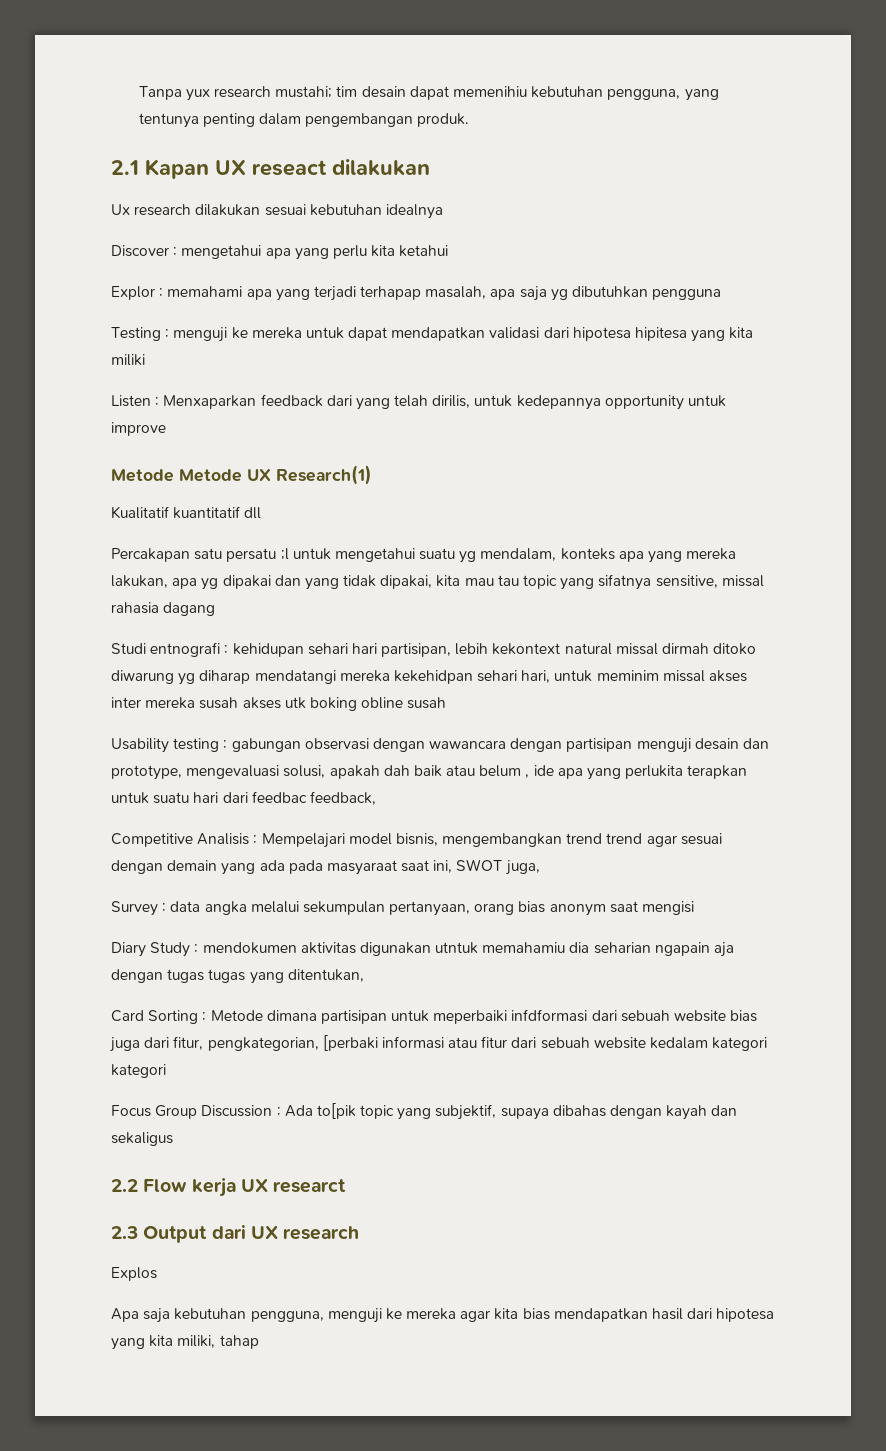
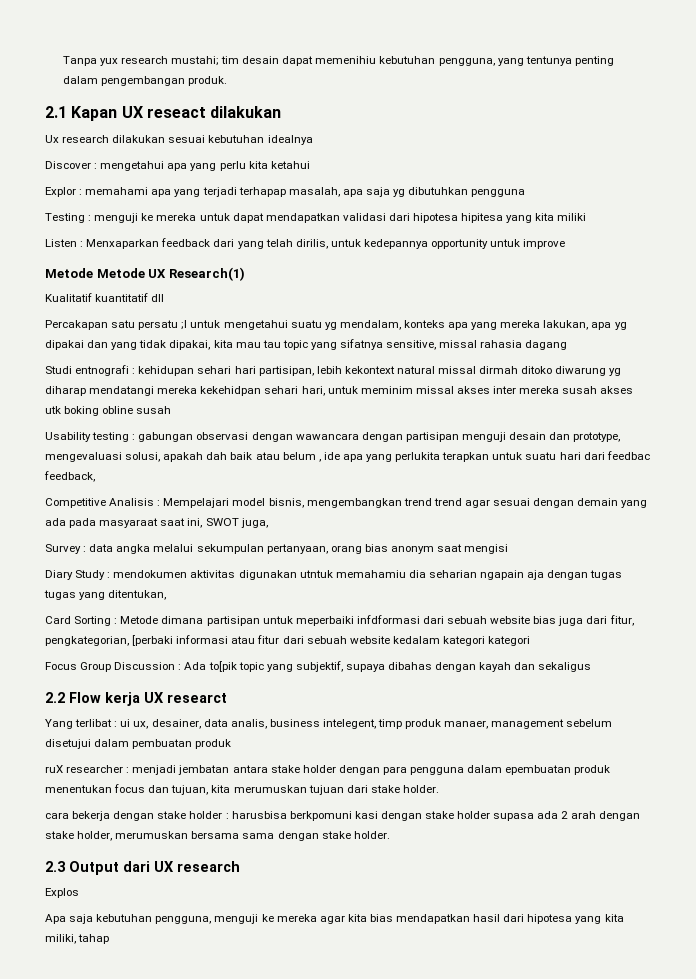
+ Yang terlibat : ui ux, desainer, data analis, business intelegent, timp produk manaer, management sebelum disetujui dalam pembuatan produk
+ ruX researcher : menjadi jembatan antara stake holder dengan para pengguna dalam epembuatan produk menentukan focus dan tujuan, kita merumuskan tujuan dari stake holder.
+ cara bekerja dengan stake holder : harusbisa berkpomuni kasi dengan stake holder supasa ada 2 arah dengan stake holder, merumuskan bersama sama dengan stake holder.

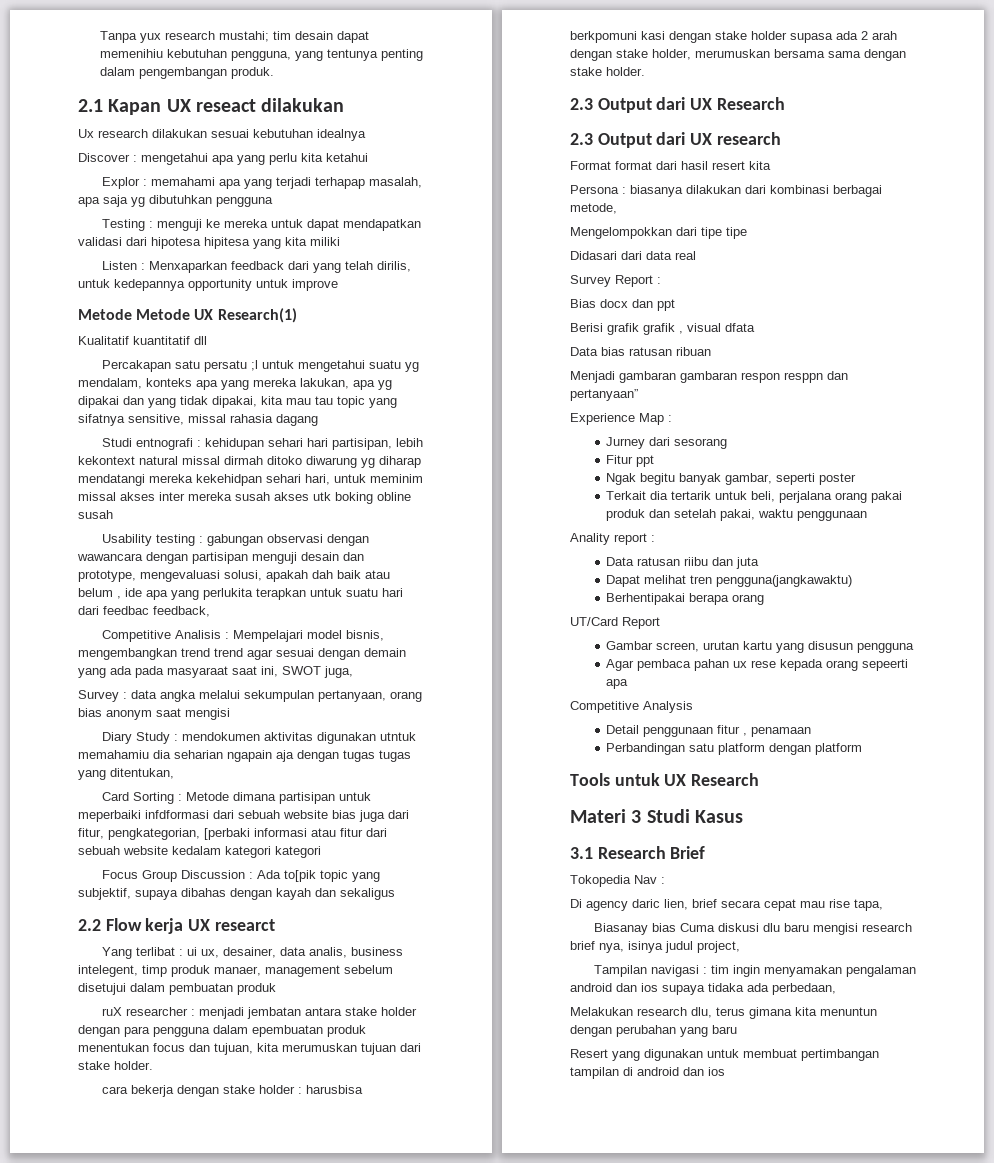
+ 2.3 Output dari UX Research
- Explos
- Apa saja kebutuhan pengguna, menguji ke mereka agar kita bias mendapatkan hasil dari hipotesa yang kita miliki, tahap
+ Format format dari hasil resert kita
+ Persona : biasanya dilakukan dari kombinasi berbagai metode,
+ Mengelompokkan dari tipe tipe
+ Didasari dari data real
+ Survey Report :
+ Bias docx dan ppt
+ Berisi grafik grafik , visual dfata
+ Data bias ratusan ribuan
+ Menjadi gambaran gambaran respon resppn dan pertanyaan”
+ Experience Map :
+ Jurney dari sesorang
+ Fitur ppt
+ Ngak begitu banyak gambar, seperti poster
+ Terkait dia tertarik untuk beli, perjalana orang pakai produk dan setelah pakai, waktu penggunaan
+ Anality report :
+ Data ratusan riibu dan juta
+ Dapat melihat tren pengguna(jangkawaktu)
+ Berhentipakai berapa orang
+ UT/Card Report
+ Gambar screen, urutan kartu yang disusun pengguna
+ Agar pembaca pahan ux rese kepada orang sepeerti apa
+ Competitive Analysis
+ Detail penggunaan fitur , penamaan
+ Perbandingan satu platform dengan platform
+ Tools untuk UX Research
+ Materi 3 Studi Kasus
+ 3.1 Research Brief
+ Tokopedia Nav :
+ Di agency daric lien, brief secara cepat mau rise tapa,
+ Biasanay bias Cuma diskusi dlu baru mengisi research brief nya, isinya judul project,
+ Tampilan navigasi : tim ingin menyamakan pengalaman android dan ios supaya tidaka ada perbedaan,
+ Melakukan research dlu, terus gimana kita menuntun dengan perubahan yang baru
+ Resert yang digunakan untuk membuat pertimbangan tampilan di android dan ios

